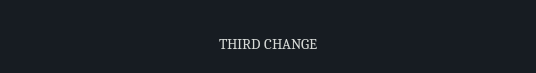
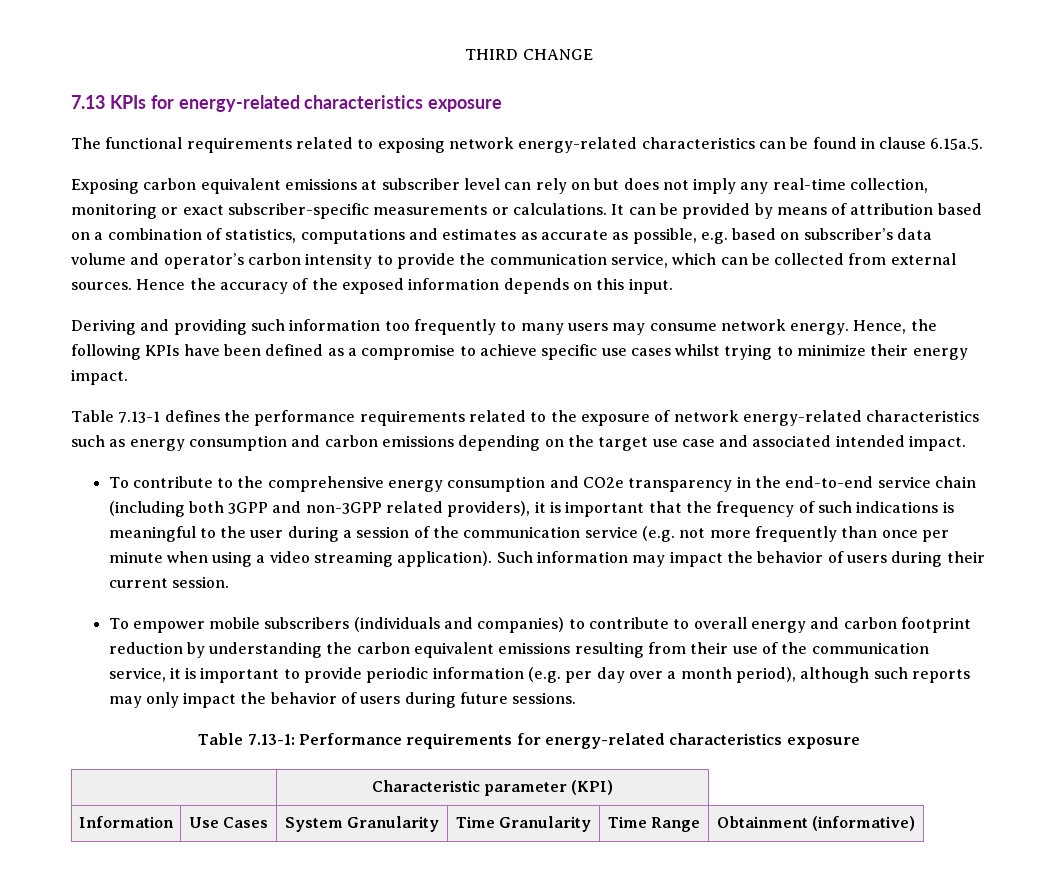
+ 7.13 KPIs for energy-related characteristics exposure
+ The functional requirements related to exposing network energy-related characteristics can be found in clause 6.15a.5.
+ Exposing carbon equivalent emissions at subscriber level can rely on but does not imply any real-time collection, monitoring or exact subscriber-specific measurements or calculations. It can be provided by means of attribution based on a combination of statistics, computations and estimates as accurate as possible, e.g. based on subscriber’s data volume and operator’s carbon intensity to provide the communication service, which can be collected from external sources. Hence the accuracy of the exposed information depends on this input.
+ Deriving and providing such information too frequently to many users may consume network energy. Hence, the following KPIs have been defined as a compromise to achieve specific use cases whilst trying to minimize their energy impact.
+ Table 7.13-1 defines the performance requirements related to the exposure of network energy-related characteristics such as energy consumption and carbon emissions depending on the target use case and associated intended impact.
+ To contribute to the comprehensive energy consumption and CO2e transparency in the end-to-end service chain (including both 3GPP and non-3GPP related providers), it is important that the frequency of such indications is meaningful to the user during a session of the communication service (e.g. not more frequently than once per minute when using a video streaming application). Such information may impact the behavior of users during their current session.
+ To empower mobile subscribers (individuals and companies) to contribute to overall energy and carbon footprint reduction by understanding the carbon equivalent emissions resulting from their use of the communication service, it is important to provide periodic information (e.g. per day over a month period), although such reports may only impact the behavior of users during future sessions.
+ Table 7.13-1: Performance requirements for energy-related characteristics exposure
+ | Characteristic parameter (KPI)
+ Information | Use Cases | System Granularity | Time Granularity | Time Range | Obtainment (informative)

